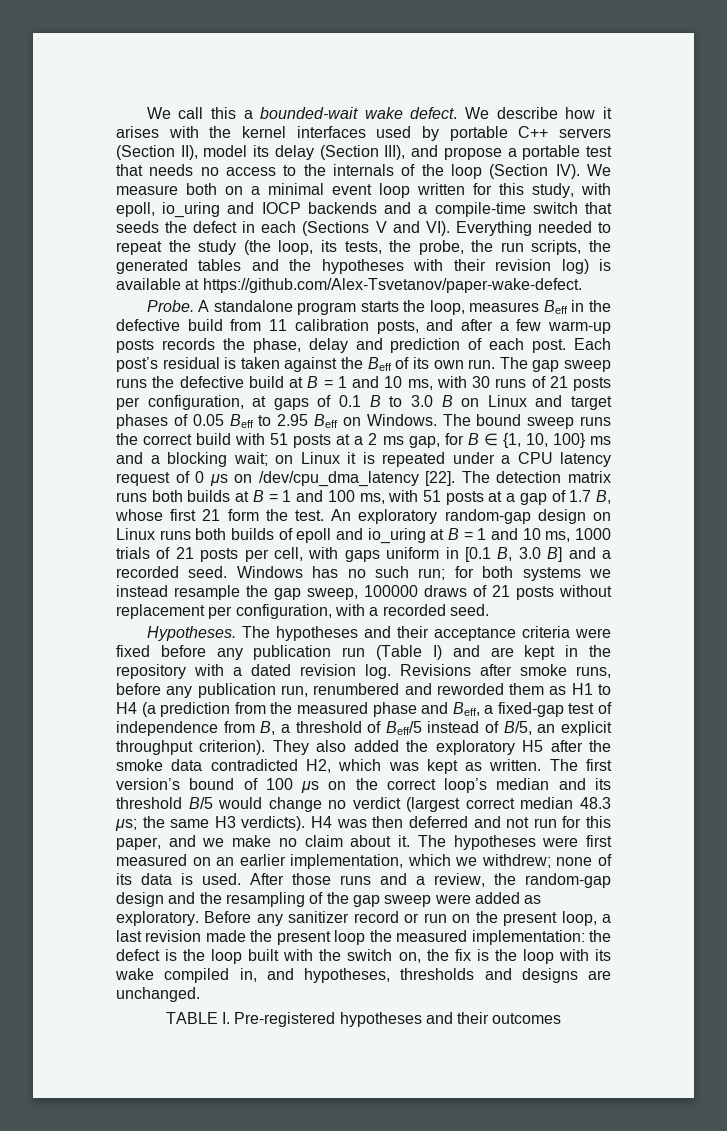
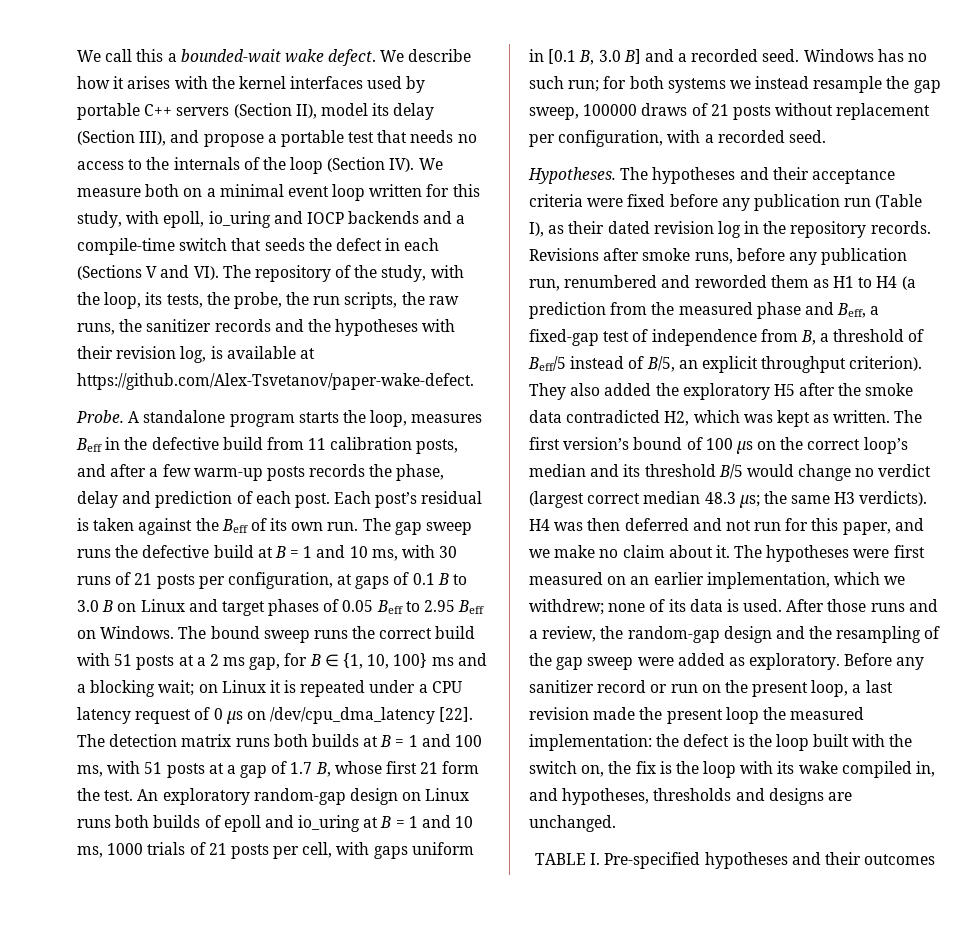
- We describe how it arises with the kernel interfaces used by portable C++ servers (Section II), model its delay (Section III), and propose a portable test that needs no access to the internals of the loop (Section IV). We measure both on a minimal event loop written for this study, with epoll, io_uring and IOCP backends and a compile-time switch that seeds the defect in each (Sections V and VI). Everything needed to repeat the study (the loop, its tests, the probe, the run scripts, the generated tables and the hypotheses with their revision log) is available at https://github.com/Alex-Tsvetanov/paper-wake-defect.
+ We describe how it arises with the kernel interfaces used by portable C++ servers (Section II), model its delay (Section III), and propose a portable test that needs no access to the internals of the loop (Section IV). We measure both on a minimal event loop written for this study, with epoll, io_uring and IOCP backends and a compile-time switch that seeds the defect in each (Sections V and VI). The repository of the study, with the loop, its tests, the probe, the run scripts, the raw runs, the sanitizer records and the hypotheses with their revision log, is available at https://github.com/Alex-Tsvetanov/paper-wake-defect.
- The hypotheses and their acceptance criteria were fixed before any publication run (Table I) and are kept in the repository with a dated revision log.
+ The hypotheses and their acceptance criteria were fixed before any publication run (Table I), as their dated revision log in the repository records.
- TABLE I. Pre-registered hypotheses and their outcomes
+ TABLE I. Pre-specified hypotheses and their outcomes

